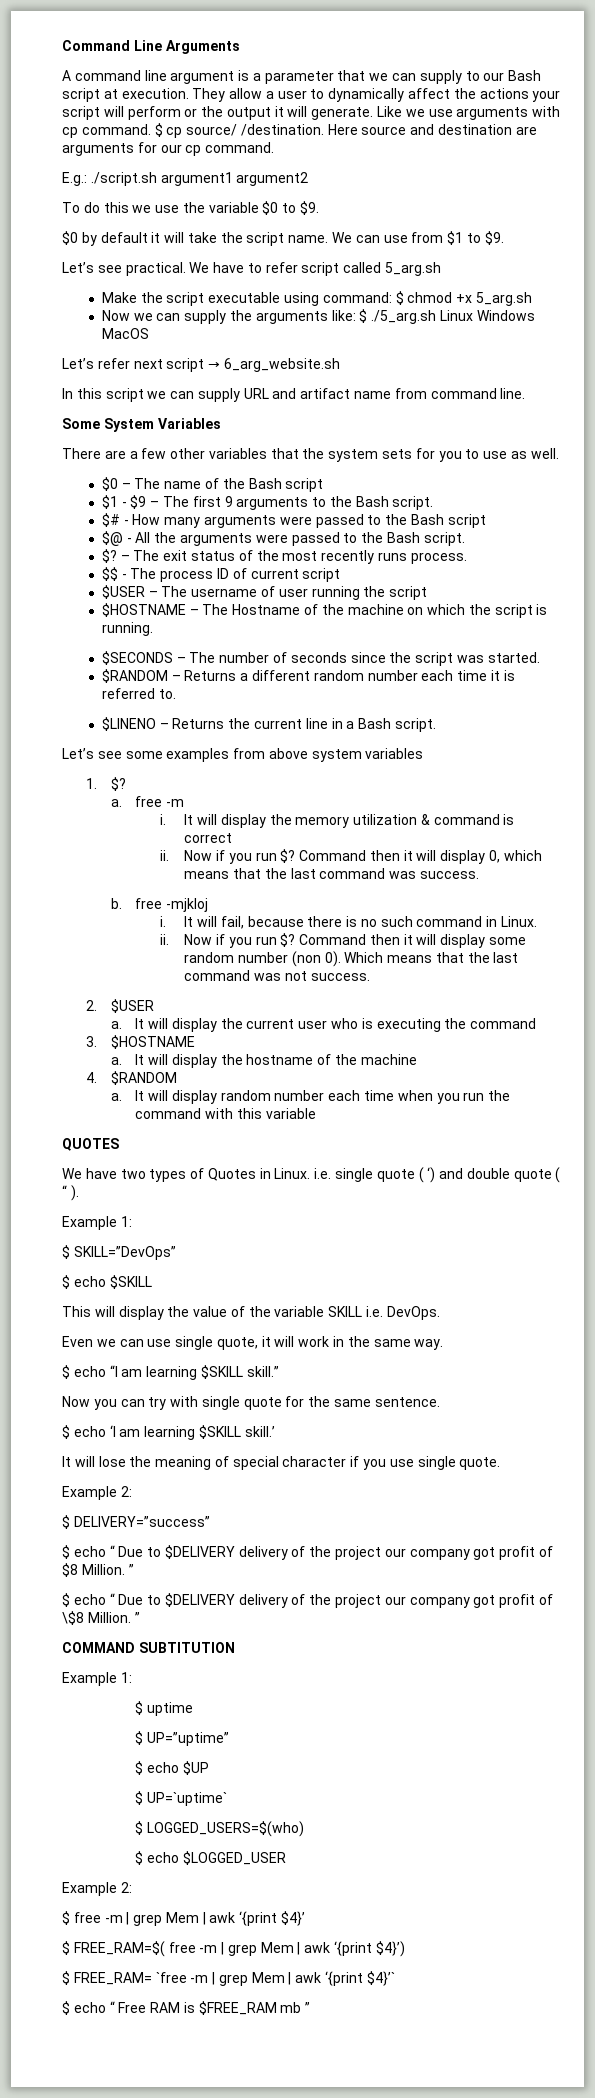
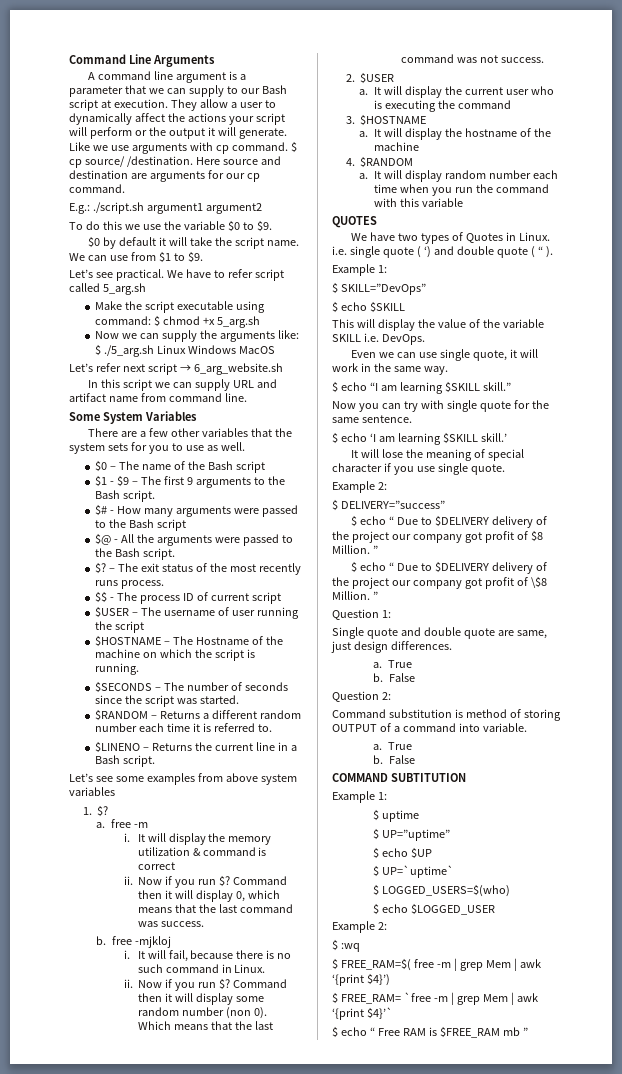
+ Question 1:
+ Single quote and double quote are same, just design differences.
+ a. True
+ b. False
+ Question 2:
+ Command substitution is method of storing OUTPUT of a command into variable.
+ a. True
+ b. False
- $ free -m | grep Mem | awk ‘{print $4}’
+ $ :wq

